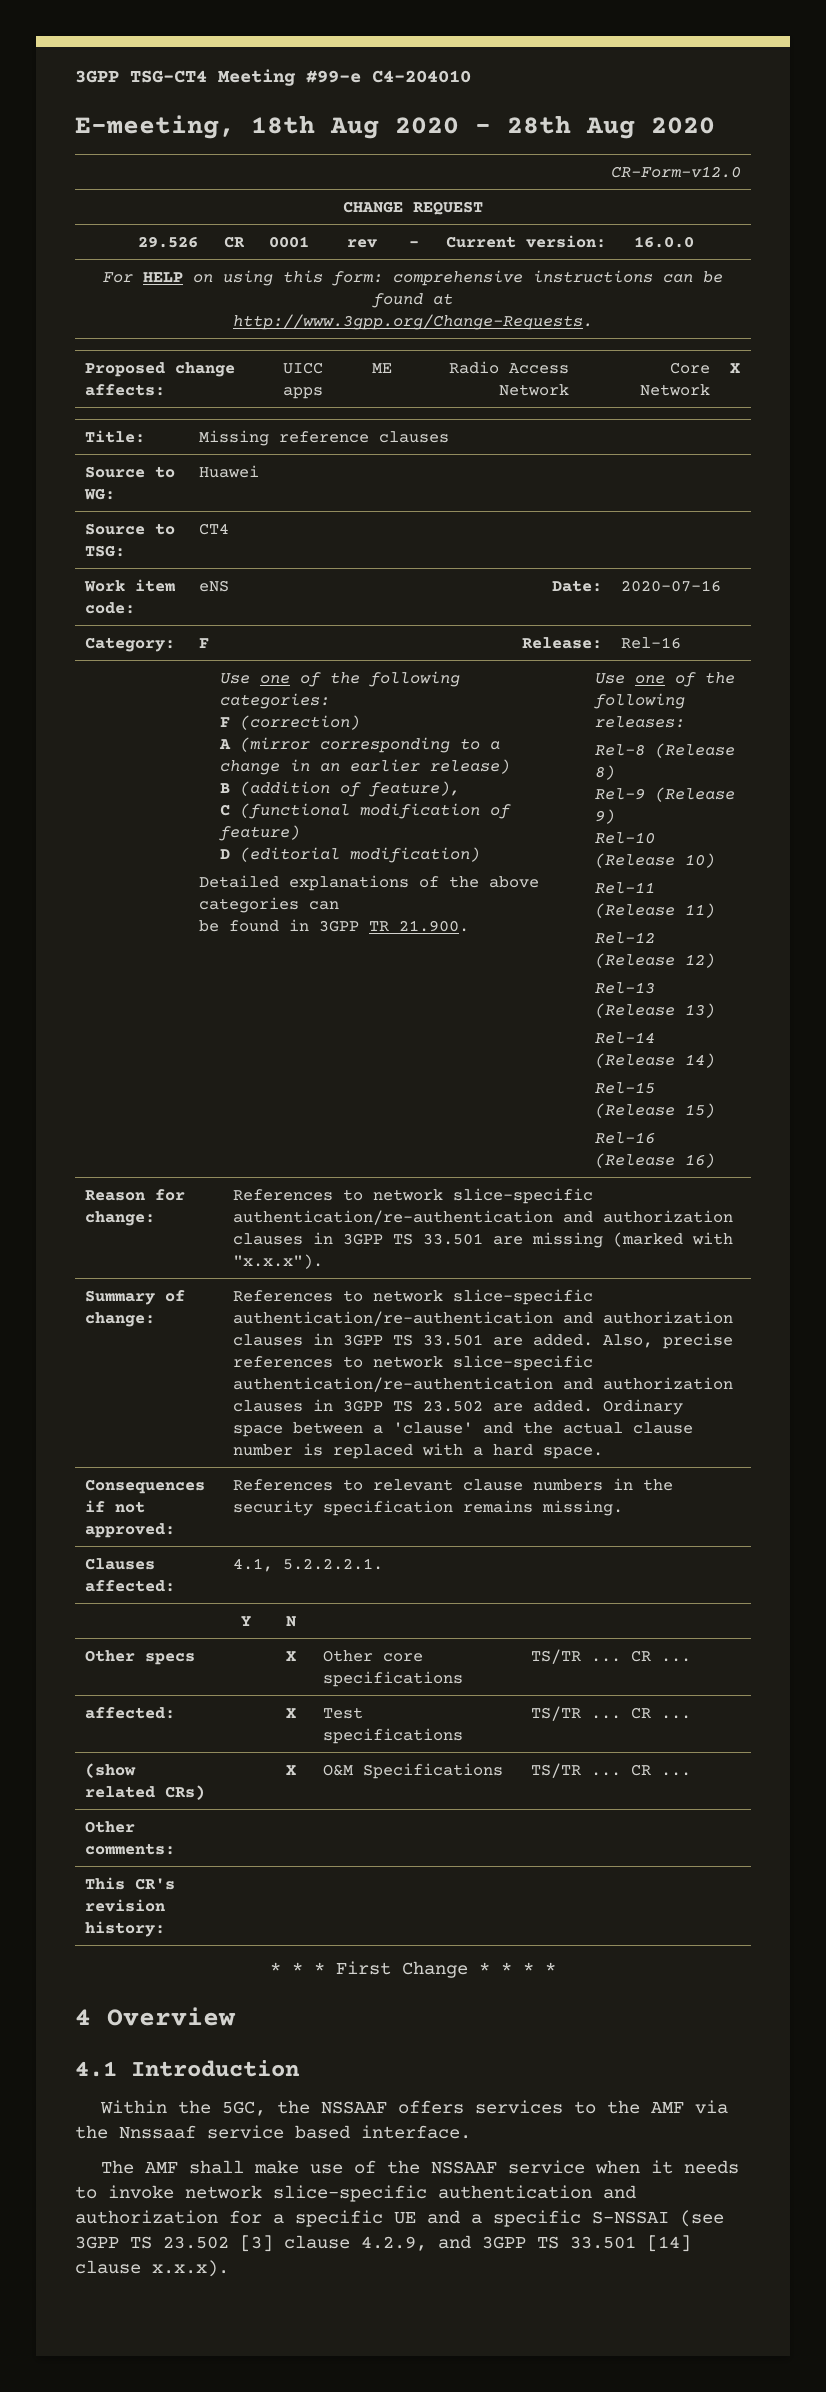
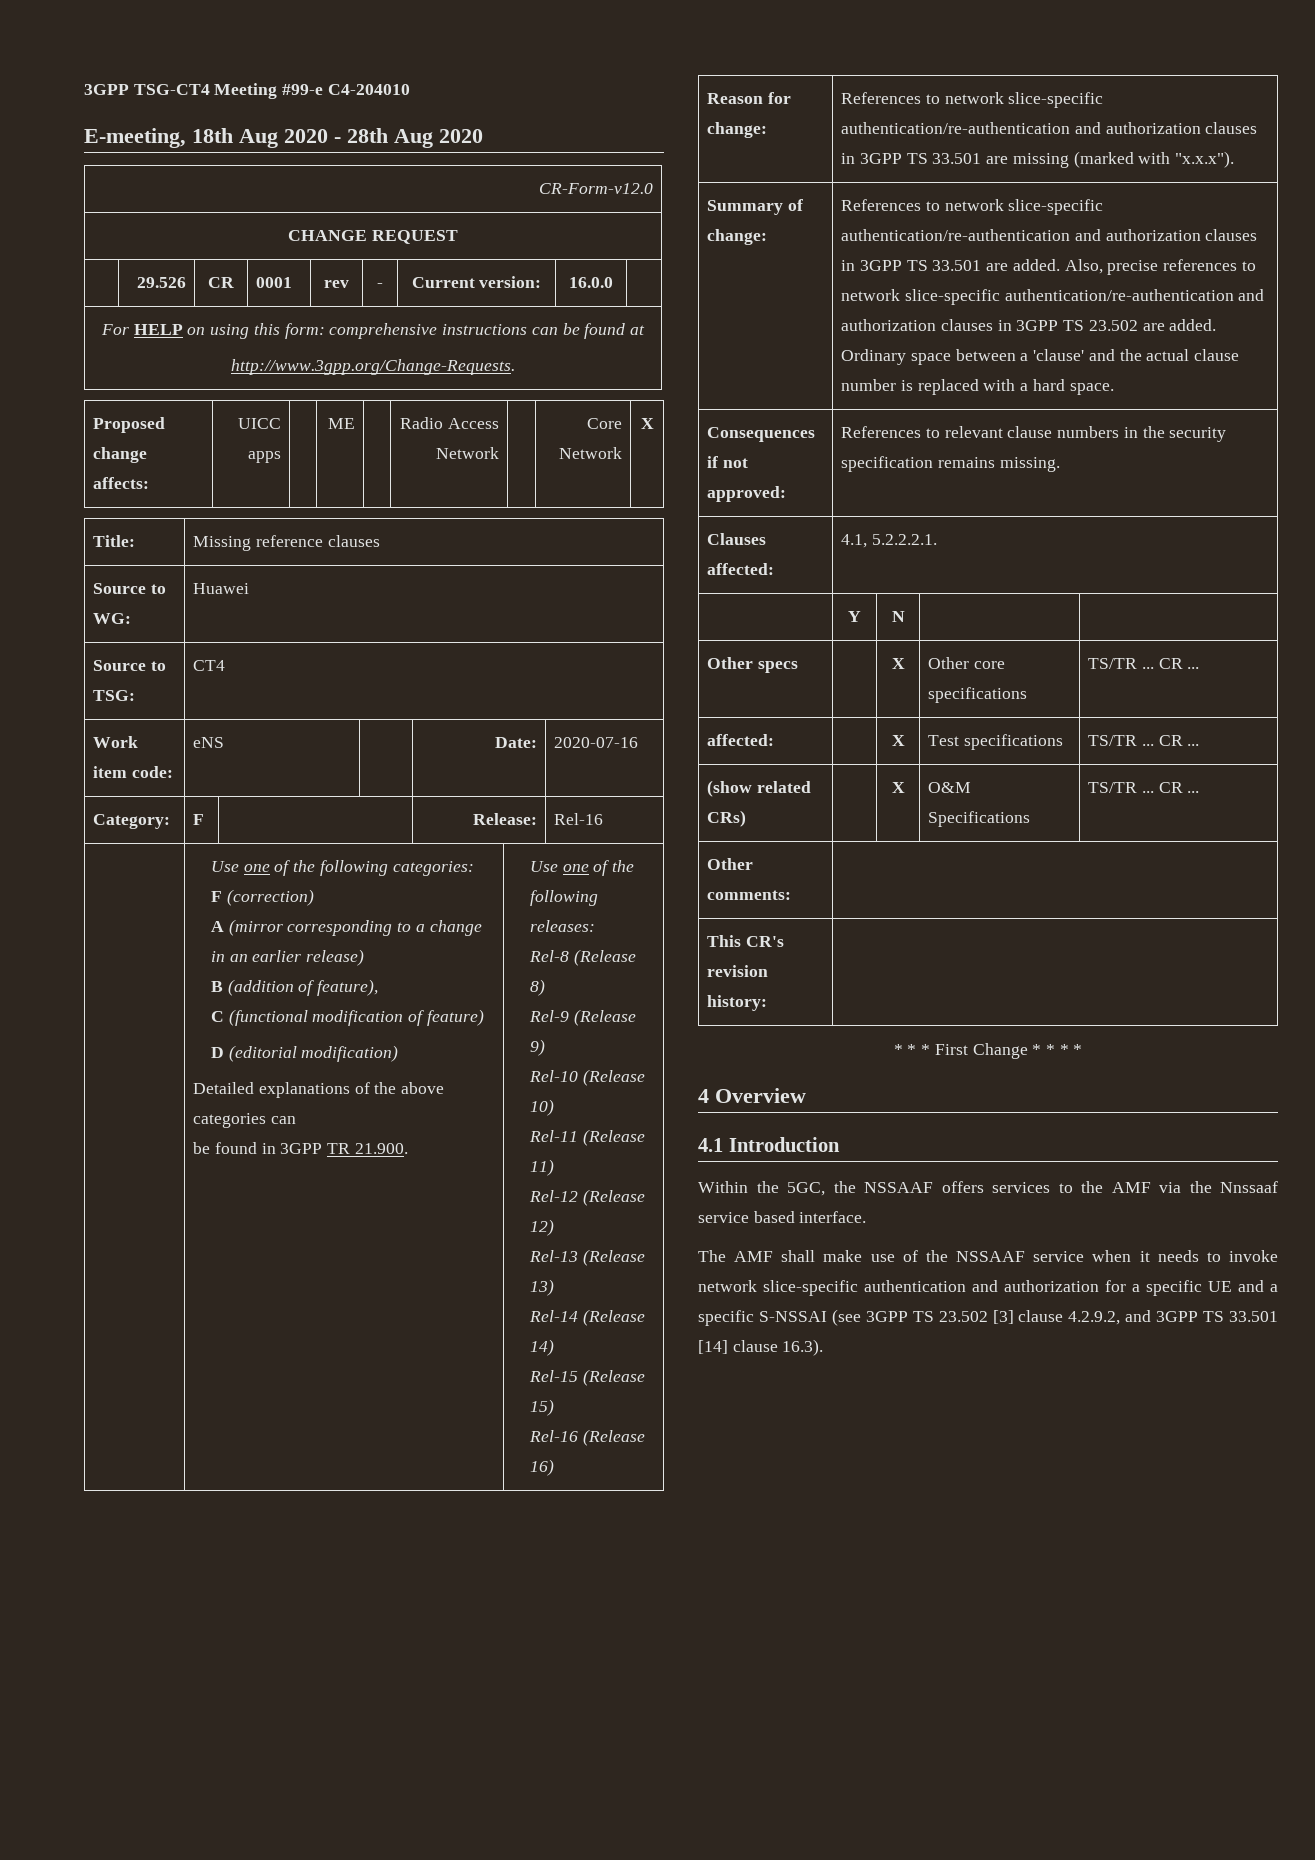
- The AMF shall make use of the NSSAAF service when it needs to invoke network slice-specific authentication and authorization for a specific UE and a specific S-NSSAI (see 3GPP TS 23.502 [3] clause 4.2.9, and 3GPP TS 33.501 [14] clause x.x.x).
+ The AMF shall make use of the NSSAAF service when it needs to invoke network slice-specific authentication and authorization for a specific UE and a specific S-NSSAI (see 3GPP TS 23.502 [3] clause 4.2.9.2, and 3GPP TS 33.501 [14] clause 16.3).

